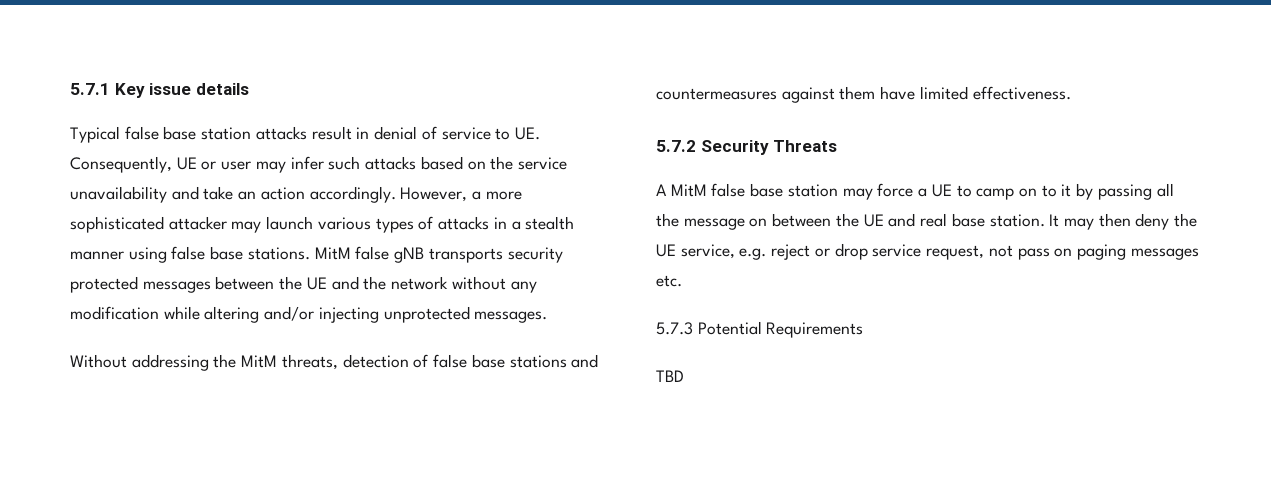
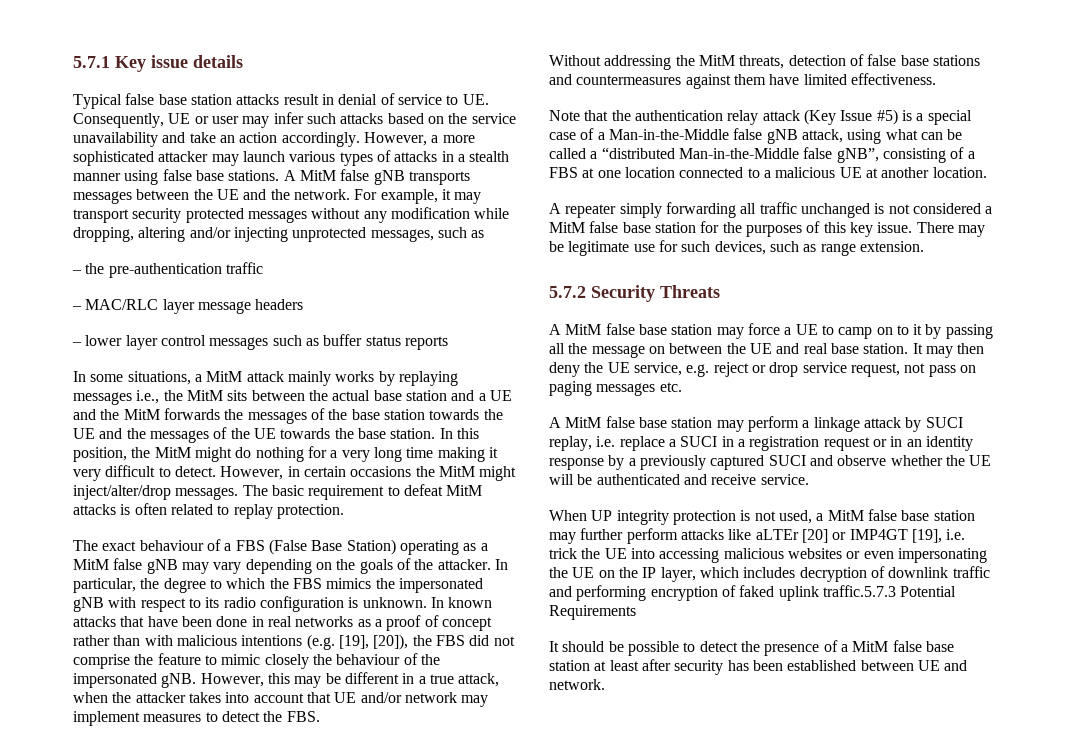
- MitM false gNB transports security protected messages between the UE and the network without any modification while altering and/or injecting unprotected messages.
+ A MitM false gNB transports messages between the UE and the network. For example, it may transport security protected messages without any modification while dropping, altering and/or injecting unprotected messages, such as
+ – the pre-authentication traffic
+ – MAC/RLC layer message headers
+ – lower layer control messages such as buffer status reports
+ In some situations, a MitM attack mainly works by replaying messages i.e., the MitM sits between the actual base station and a UE and the MitM forwards the messages of the base station towards the UE and the messages of the UE towards the base station. In this position, the MitM might do nothing for a very long time making it very difficult to detect. However, in certain occasions the MitM might inject/alter/drop messages. The basic requirement to defeat MitM attacks is often related to replay protection.
+ The exact behaviour of a FBS (False Base Station) operating as a MitM false gNB may vary depending on the goals of the attacker. In particular, the degree to which the FBS mimics the impersonated gNB with respect to its radio configuration is unknown. In known attacks that have been done in real networks as a proof of concept rather than with malicious intentions (e.g. [19], [20]), the FBS did not comprise the feature to mimic closely the behaviour of the impersonated gNB. However, this may be different in a true attack, when the attacker takes into account that UE and/or network may implement measures to detect the FBS.
+ Note that the authentication relay attack (Key Issue #5) is a special case of a Man-in-the-Middle false gNB attack, using what can be called a “distributed Man-in-the-Middle false gNB”, consisting of a FBS at one location connected to a malicious UE at another location.
+ A repeater simply forwarding all traffic unchanged is not considered a MitM false base station for the purposes of this key issue. There may be legitimate use for such devices, such as range extension.
- 5.7.3 Potential Requirements
- TBD
+ A MitM false base station may perform a linkage attack by SUCI replay, i.e. replace a SUCI in a registration request or in an identity response by a previously captured SUCI and observe whether the UE will be authenticated and receive service.
+ When UP integrity protection is not used, a MitM false base station may further perform attacks like aLTEr [20] or IMP4GT [19], i.e. trick the UE into accessing malicious websites or even impersonating the UE on the IP layer, which includes decryption of downlink traffic and performing encryption of faked uplink traffic.5.7.3 Potential Requirements
+ It should be possible to detect the presence of a MitM false base station at least after security has been established between UE and network.

